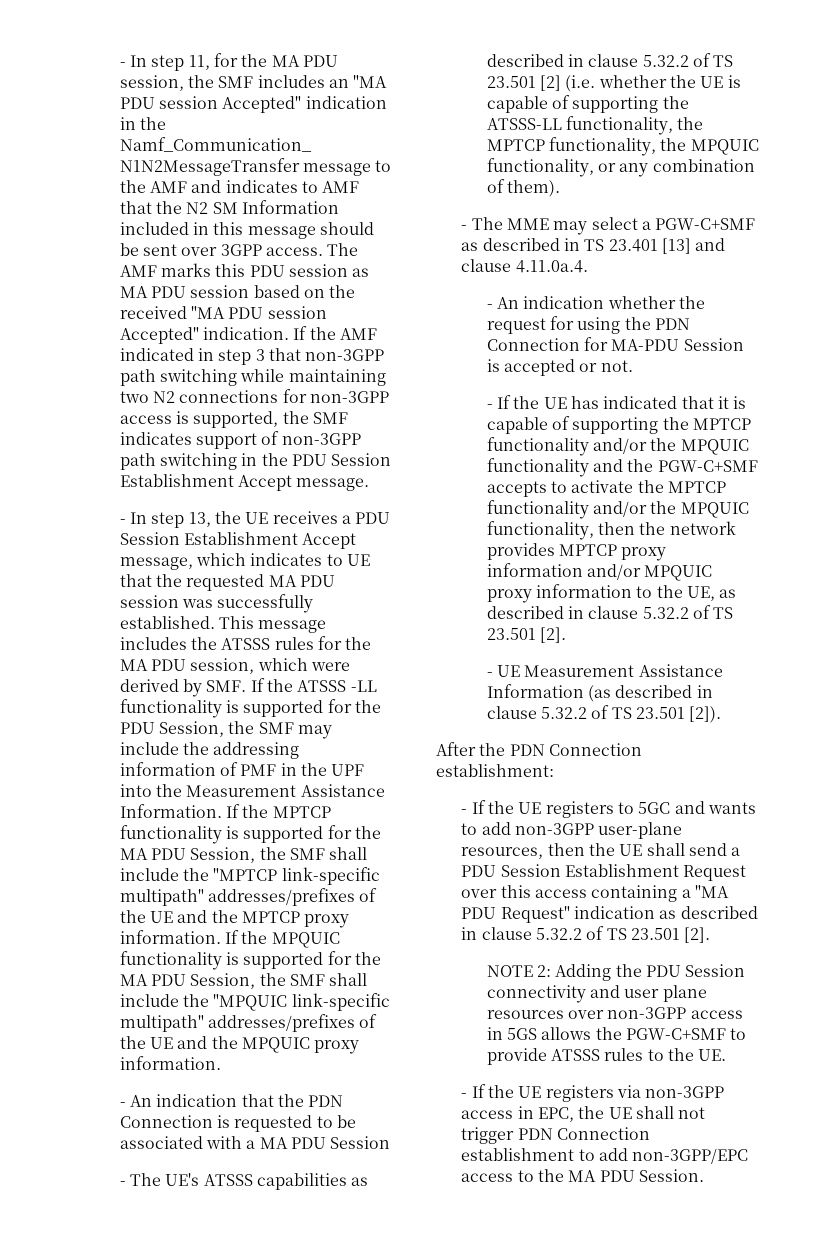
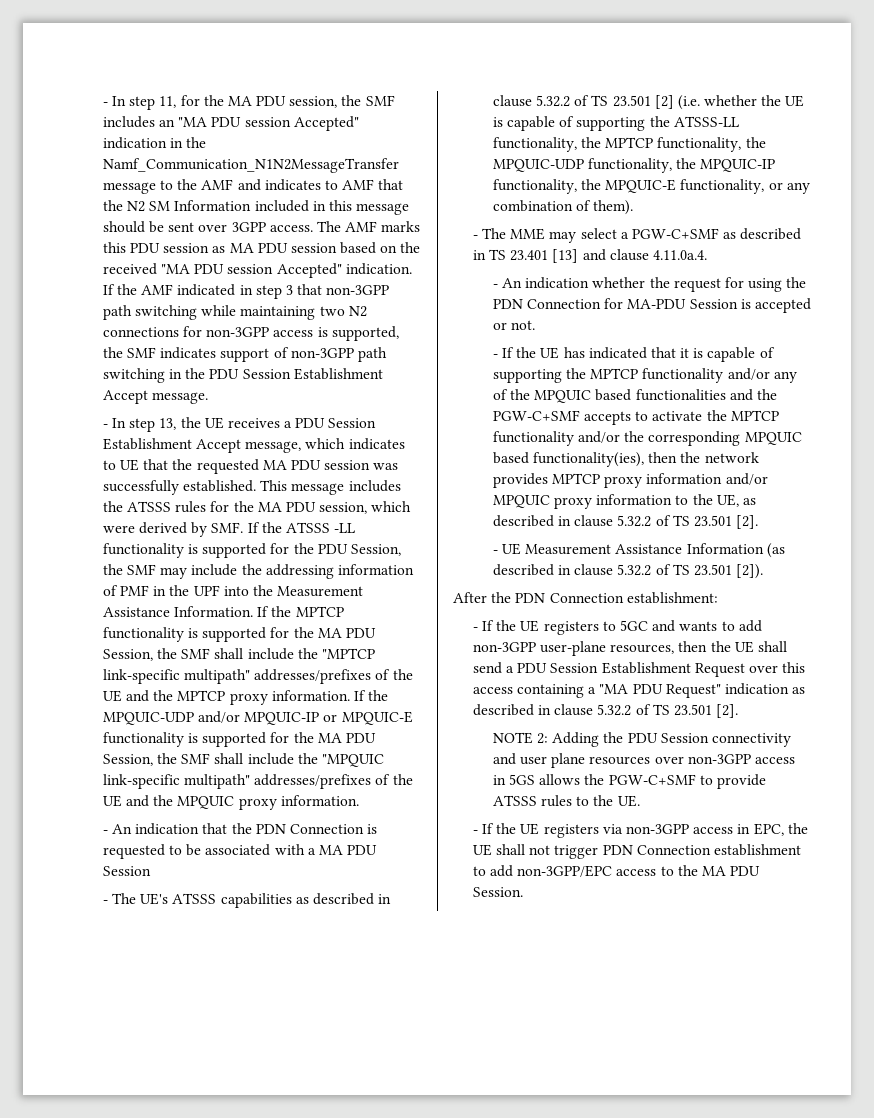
- If the MPQUIC functionality is supported for the MA PDU Session, the SMF shall include the "MPQUIC link-specific multipath" addresses/prefixes of the UE and the MPQUIC proxy information.
+ If the MPQUIC-UDP and/or MPQUIC-IP or MPQUIC-E functionality is supported for the MA PDU Session, the SMF shall include the "MPQUIC link-specific multipath" addresses/prefixes of the UE and the MPQUIC proxy information.
- - The UE's ATSSS capabilities as described in clause 5.32.2 of TS 23.501 [2] (i.e. whether the UE is capable of supporting the ATSSS-LL functionality, the MPTCP functionality, the MPQUIC functionality, or any combination of them).
+ - The UE's ATSSS capabilities as described in clause 5.32.2 of TS 23.501 [2] (i.e. whether the UE is capable of supporting the ATSSS-LL functionality, the MPTCP functionality, the MPQUIC-UDP functionality, the MPQUIC-IP functionality, the MPQUIC-E functionality, or any combination of them).
- - If the UE has indicated that it is capable of supporting the MPTCP functionality and/or the MPQUIC functionality and the PGW-C+SMF accepts to activate the MPTCP functionality and/or the MPQUIC functionality, then the network provides MPTCP proxy information and/or MPQUIC proxy information to the UE, as described in clause 5.32.2 of TS 23.501 [2].
+ - If the UE has indicated that it is capable of supporting the MPTCP functionality and/or any of the MPQUIC based functionalities and the PGW-C+SMF accepts to activate the MPTCP functionality and/or the corresponding MPQUIC based functionality(ies), then the network provides MPTCP proxy information and/or MPQUIC proxy information to the UE, as described in clause 5.32.2 of TS 23.501 [2].

